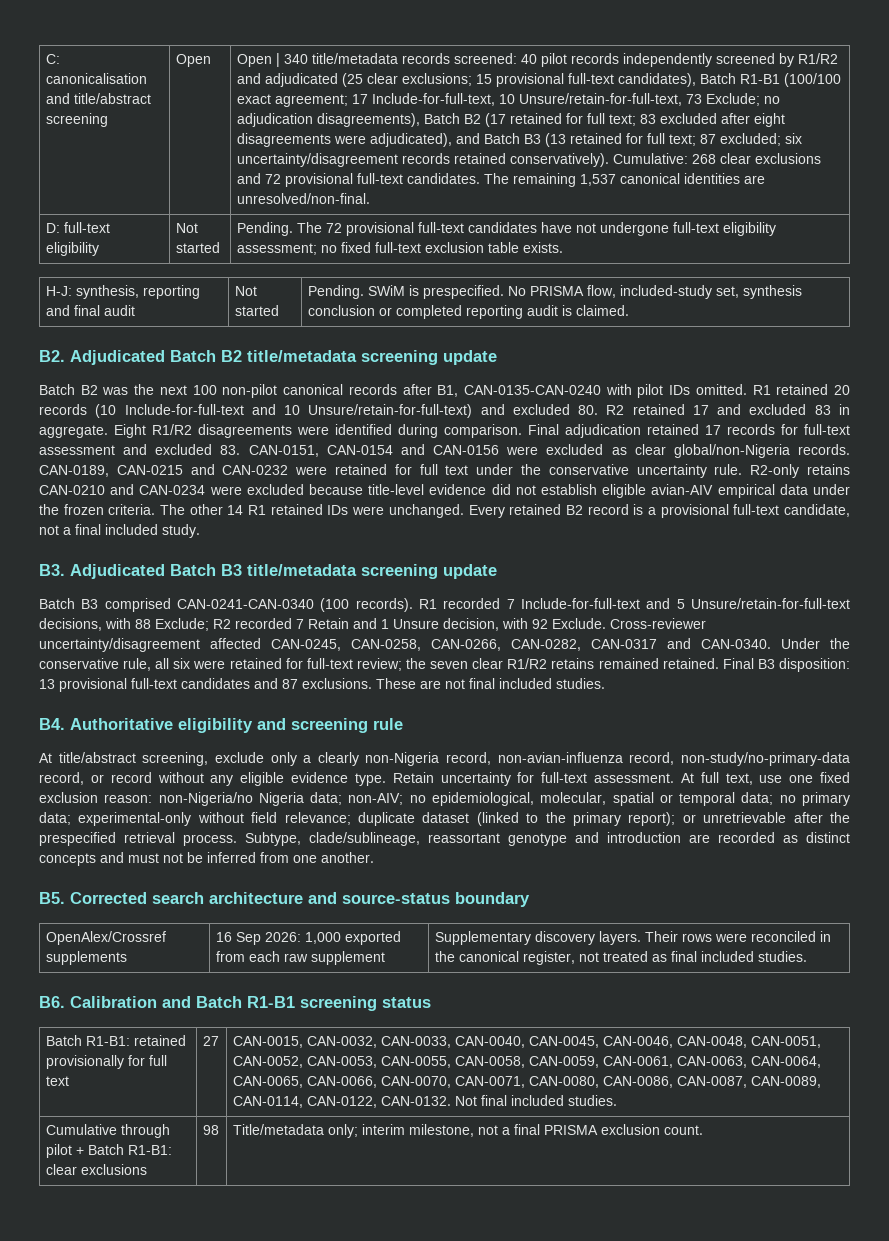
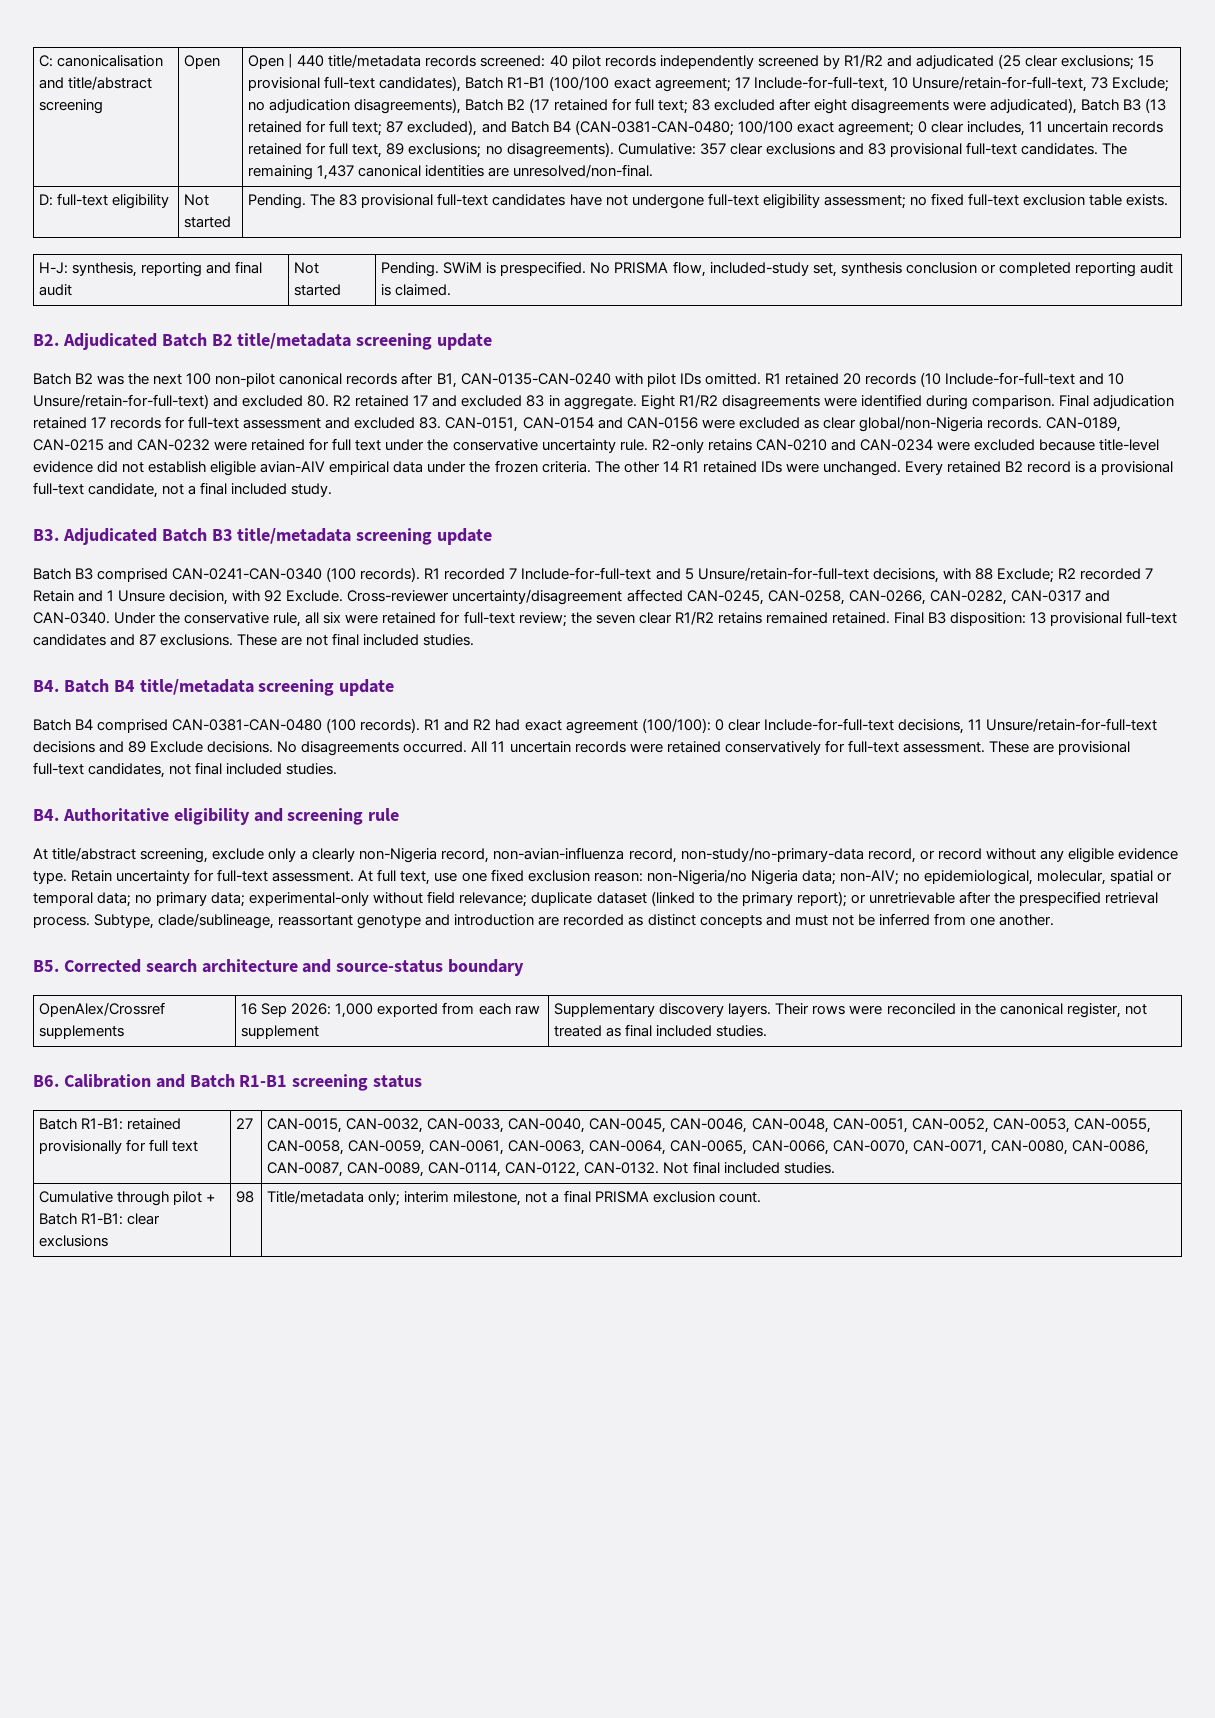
- Open | 340 title/metadata records screened:
+ Open | 440 title/metadata records screened:
- 83 excluded after eight disagreements were adjudicated), and Batch B3 (13 retained for full text;
+ 83 excluded after eight disagreements were adjudicated), Batch B3 (13 retained for full text;
- 87 excluded; six uncertainty/disagreement records retained conservatively). Cumulative: 268 clear exclusions and 72 provisional full-text candidates.
+ 87 excluded), and Batch B4 (CAN-0381-CAN-0480; 100/100 exact agreement; 0 clear includes, 11 uncertain records retained for full text, 89 exclusions; no disagreements). Cumulative: 357 clear exclusions and 83 provisional full-text candidates.
- The remaining 1,537 canonical identities are unresolved/non-final.
+ The remaining 1,437 canonical identities are unresolved/non-final.
- D: full-text eligibility | Not started | Pending. The 72 provisional full-text candidates have not undergone full-text eligibility assessment; no fixed full-text exclusion table exists.
+ D: full-text eligibility | Not started | Pending. The 83 provisional full-text candidates have not undergone full-text eligibility assessment; no fixed full-text exclusion table exists.
+ B4. Batch B4 title/metadata screening update
+ Batch B4 comprised CAN-0381-CAN-0480 (100 records). R1 and R2 had exact agreement (100/100): 0 clear Include-for-full-text decisions, 11 Unsure/retain-for-full-text decisions and 89 Exclude decisions. No disagreements occurred. All 11 uncertain records were retained conservatively for full-text assessment. These are provisional full-text candidates, not final included studies.

